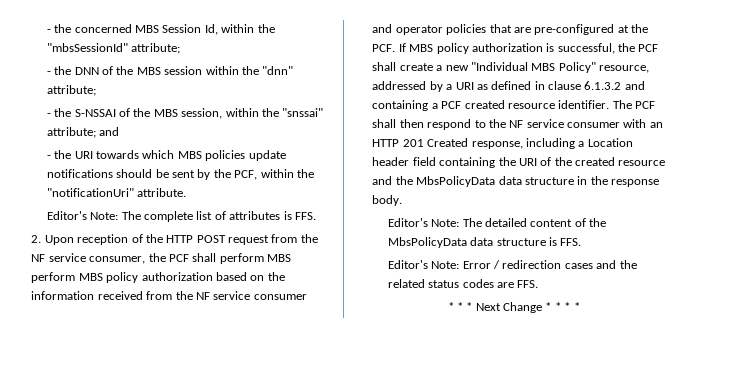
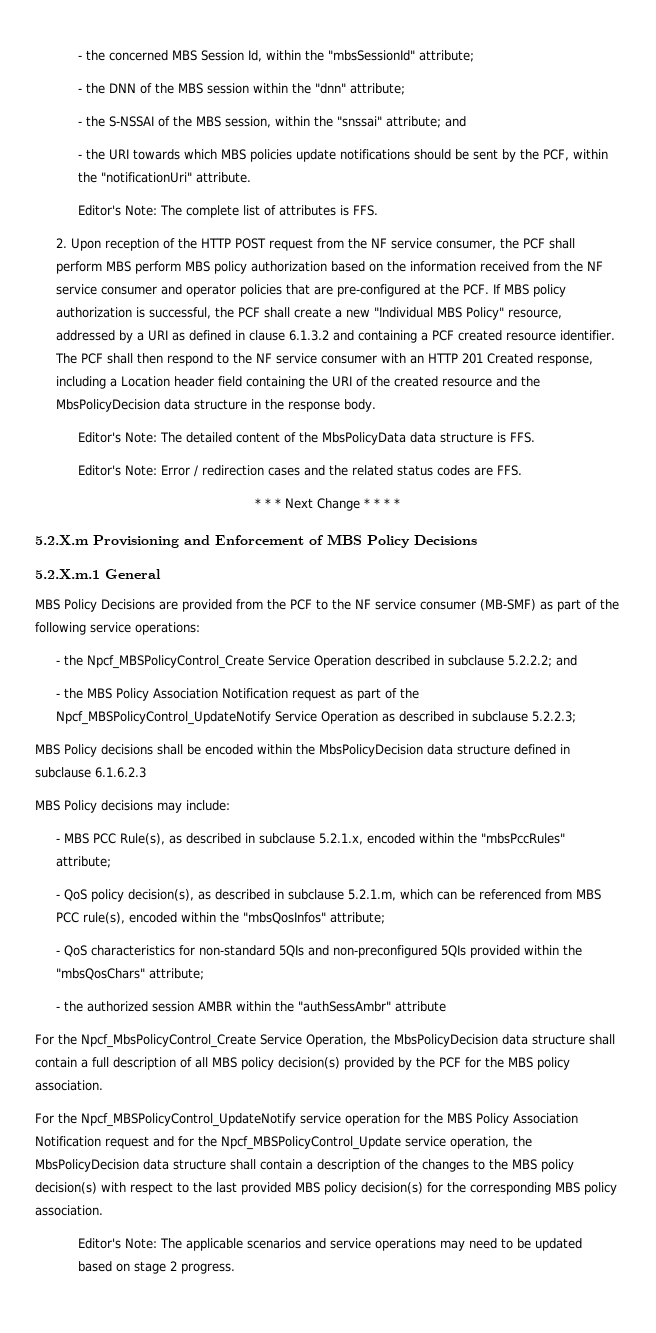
- The PCF shall then respond to the NF service consumer with an HTTP 201 Created response, including a Location header field containing the URI of the created resource and the MbsPolicyData data structure in the response body.
+ The PCF shall then respond to the NF service consumer with an HTTP 201 Created response, including a Location header field containing the URI of the created resource and the MbsPolicyDecision data structure in the response body.
+ 5.2.X.m Provisioning and Enforcement of MBS Policy Decisions
+ 5.2.X.m.1 General
+ MBS Policy Decisions are provided from the PCF to the NF service consumer (MB-SMF) as part of the following service operations:
+ - the Npcf_MBSPolicyControl_Create Service Operation described in subclause 5.2.2.2; and
+ - the MBS Policy Association Notification request as part of the Npcf_MBSPolicyControl_UpdateNotify Service Operation as described in subclause 5.2.2.3;
+ MBS Policy decisions shall be encoded within the MbsPolicyDecision data structure defined in subclause 6.1.6.2.3
+ MBS Policy decisions may include:
+ - MBS PCC Rule(s), as described in subclause 5.2.1.x, encoded within the "mbsPccRules" attribute;
+ - QoS policy decision(s), as described in subclause 5.2.1.m, which can be referenced from MBS PCC rule(s), encoded within the "mbsQosInfos" attribute;
+ - QoS characteristics for non-standard 5QIs and non-preconfigured 5QIs provided within the "mbsQosChars" attribute;
+ - the authorized session AMBR within the "authSessAmbr" attribute
+ For the Npcf_MbsPolicyControl_Create Service Operation, the MbsPolicyDecision data structure shall contain a full description of all MBS policy decision(s) provided by the PCF for the MBS policy association.
+ For the Npcf_MBSPolicyControl_UpdateNotify service operation for the MBS Policy Association Notification request and for the Npcf_MBSPolicyControl_Update service operation, the MbsPolicyDecision data structure shall contain a description of the changes to the MBS policy decision(s) with respect to the last provided MBS policy decision(s) for the corresponding MBS policy association.
+ Editor's Note: The applicable scenarios and service operations may need to be updated based on stage 2 progress.

